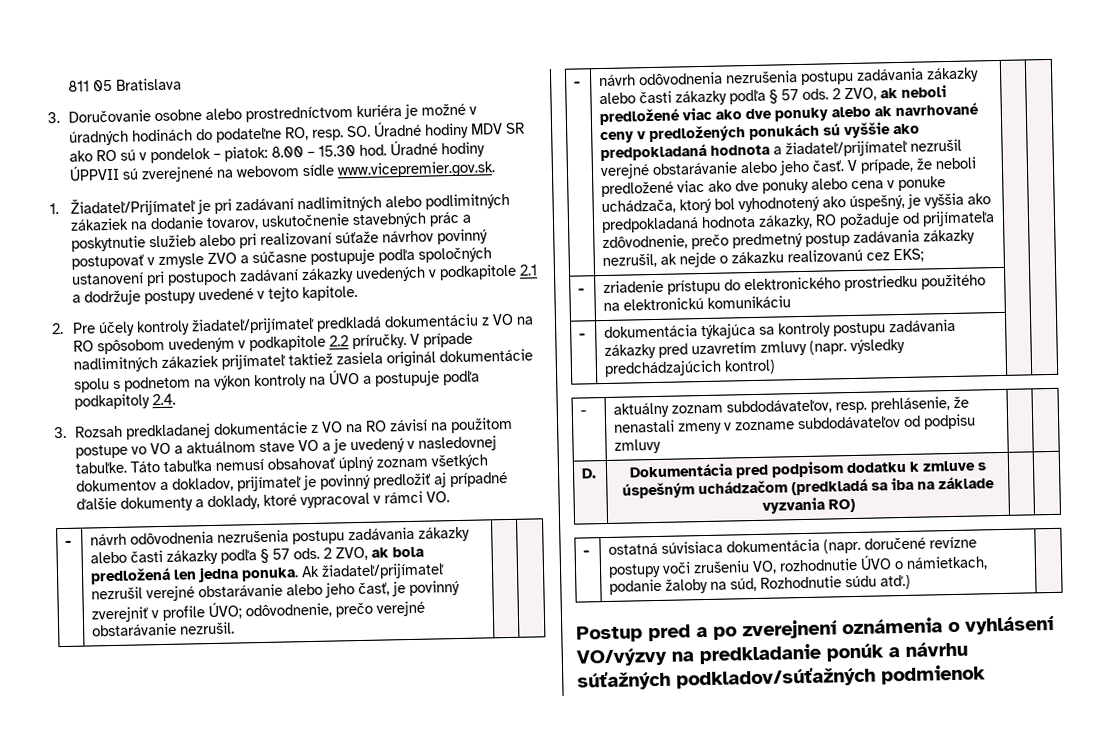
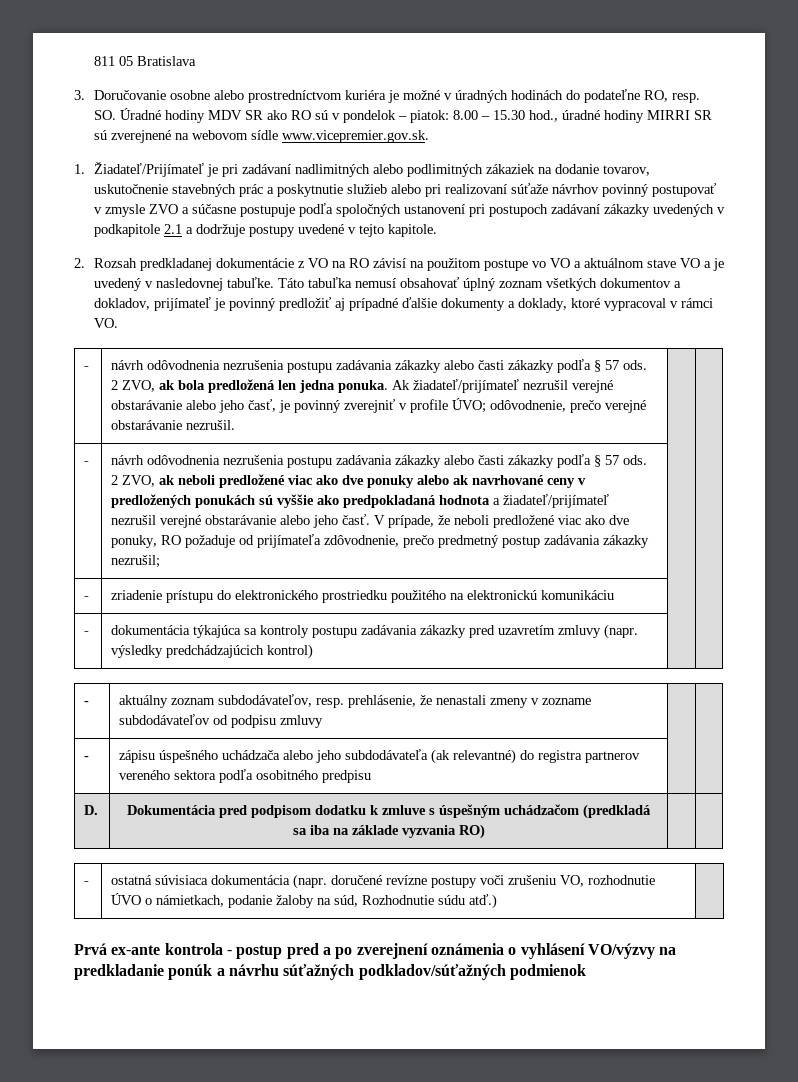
- 3. Doručovanie osobne alebo prostredníctvom kuriéra je možné v úradných hodinách do podateľne RO, resp. SO. Úradné hodiny MDV SR ako RO sú v pondelok – piatok: 8.00 – 15.30 hod. Úradné hodiny ÚPPVII sú zverejnené na webovom sídle www.vicepremier.gov.sk.
+ 3. Doručovanie osobne alebo prostredníctvom kuriéra je možné v úradných hodinách do podateľne RO, resp. SO. Úradné hodiny MDV SR ako RO sú v pondelok – piatok: 8.00 – 15.30 hod., úradné hodiny MIRRI SR sú zverejnené na webovom sídle www.vicepremier.gov.sk.
- 2. Pre účely kontroly žiadateľ/prijímateľ predkladá dokumentáciu z VO na RO spôsobom uvedeným v podkapitole 2.2 príručky. V prípade nadlimitných zákaziek prijímateľ taktiež zasiela originál dokumentácie spolu s podnetom na výkon kontroly na ÚVO a postupuje podľa podkapitoly 2.4.
- 3. Rozsah predkladanej dokumentácie z VO na RO závisí na použitom postupe vo VO a aktuálnom stave VO a je uvedený v nasledovnej tabuľke.
+ 2. Rozsah predkladanej dokumentácie z VO na RO závisí na použitom postupe vo VO a aktuálnom stave VO a je uvedený v nasledovnej tabuľke.
- V prípade, že neboli predložené viac ako dve ponuky alebo cena v ponuke uchádzača, ktorý bol vyhodnotený ako úspešný, je vyššia ako predpokladaná hodnota zákazky, RO požaduje od prijímateľa zdôvodnenie, prečo predmetný postup zadávania zákazky nezrušil, ak nejde o zákazku realizovanú cez EKS;
+ V prípade, že neboli predložené viac ako dve ponuky, RO požaduje od prijímateľa zdôvodnenie, prečo predmetný postup zadávania zákazky nezrušil;
+ - | zápisu úspešného uchádzača alebo jeho subdodávateľa (ak relevantné) do registra partnerov vereného sektora podľa osobitného predpisu | |
- Postup pred a po zverejnení oznámenia o vyhlásení VO/výzvy na predkladanie ponúk a návrhu súťažných podkladov/súťažných podmienok
+ Prvá ex-ante kontrola - postup pred a po zverejnení oznámenia o vyhlásení VO/výzvy na predkladanie ponúk a návrhu súťažných podkladov/súťažných podmienok

